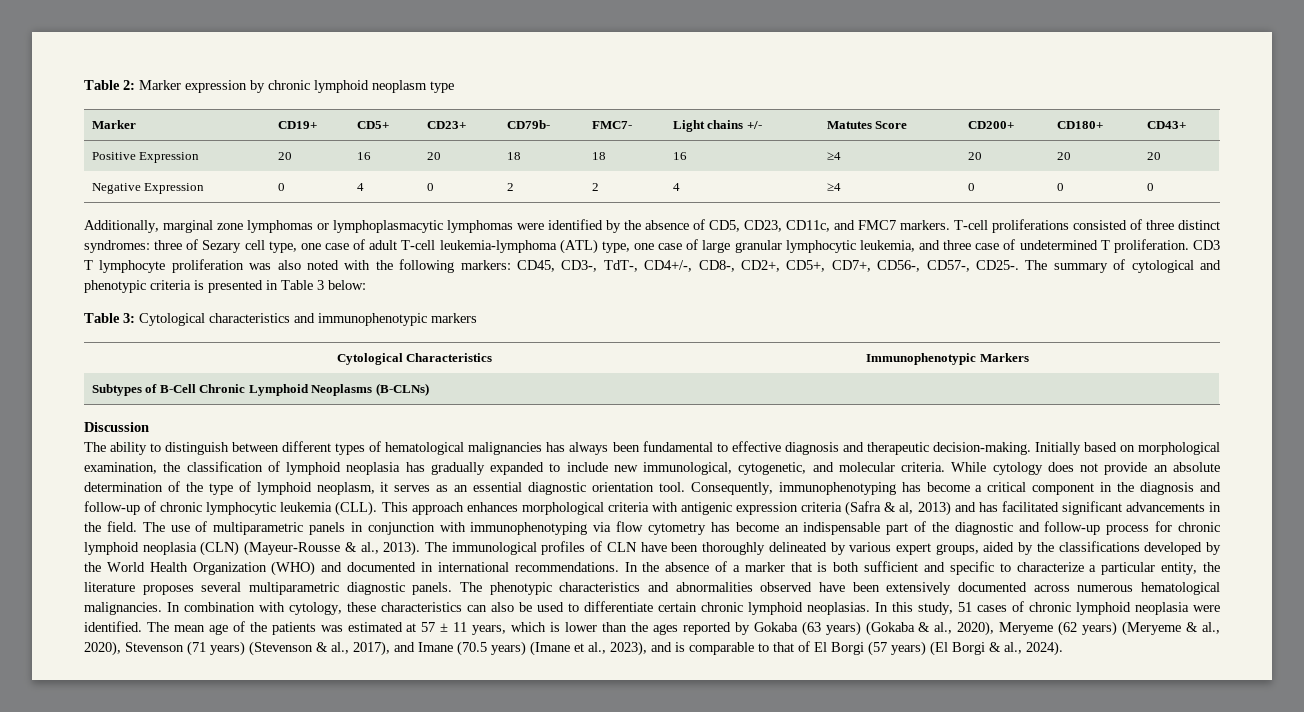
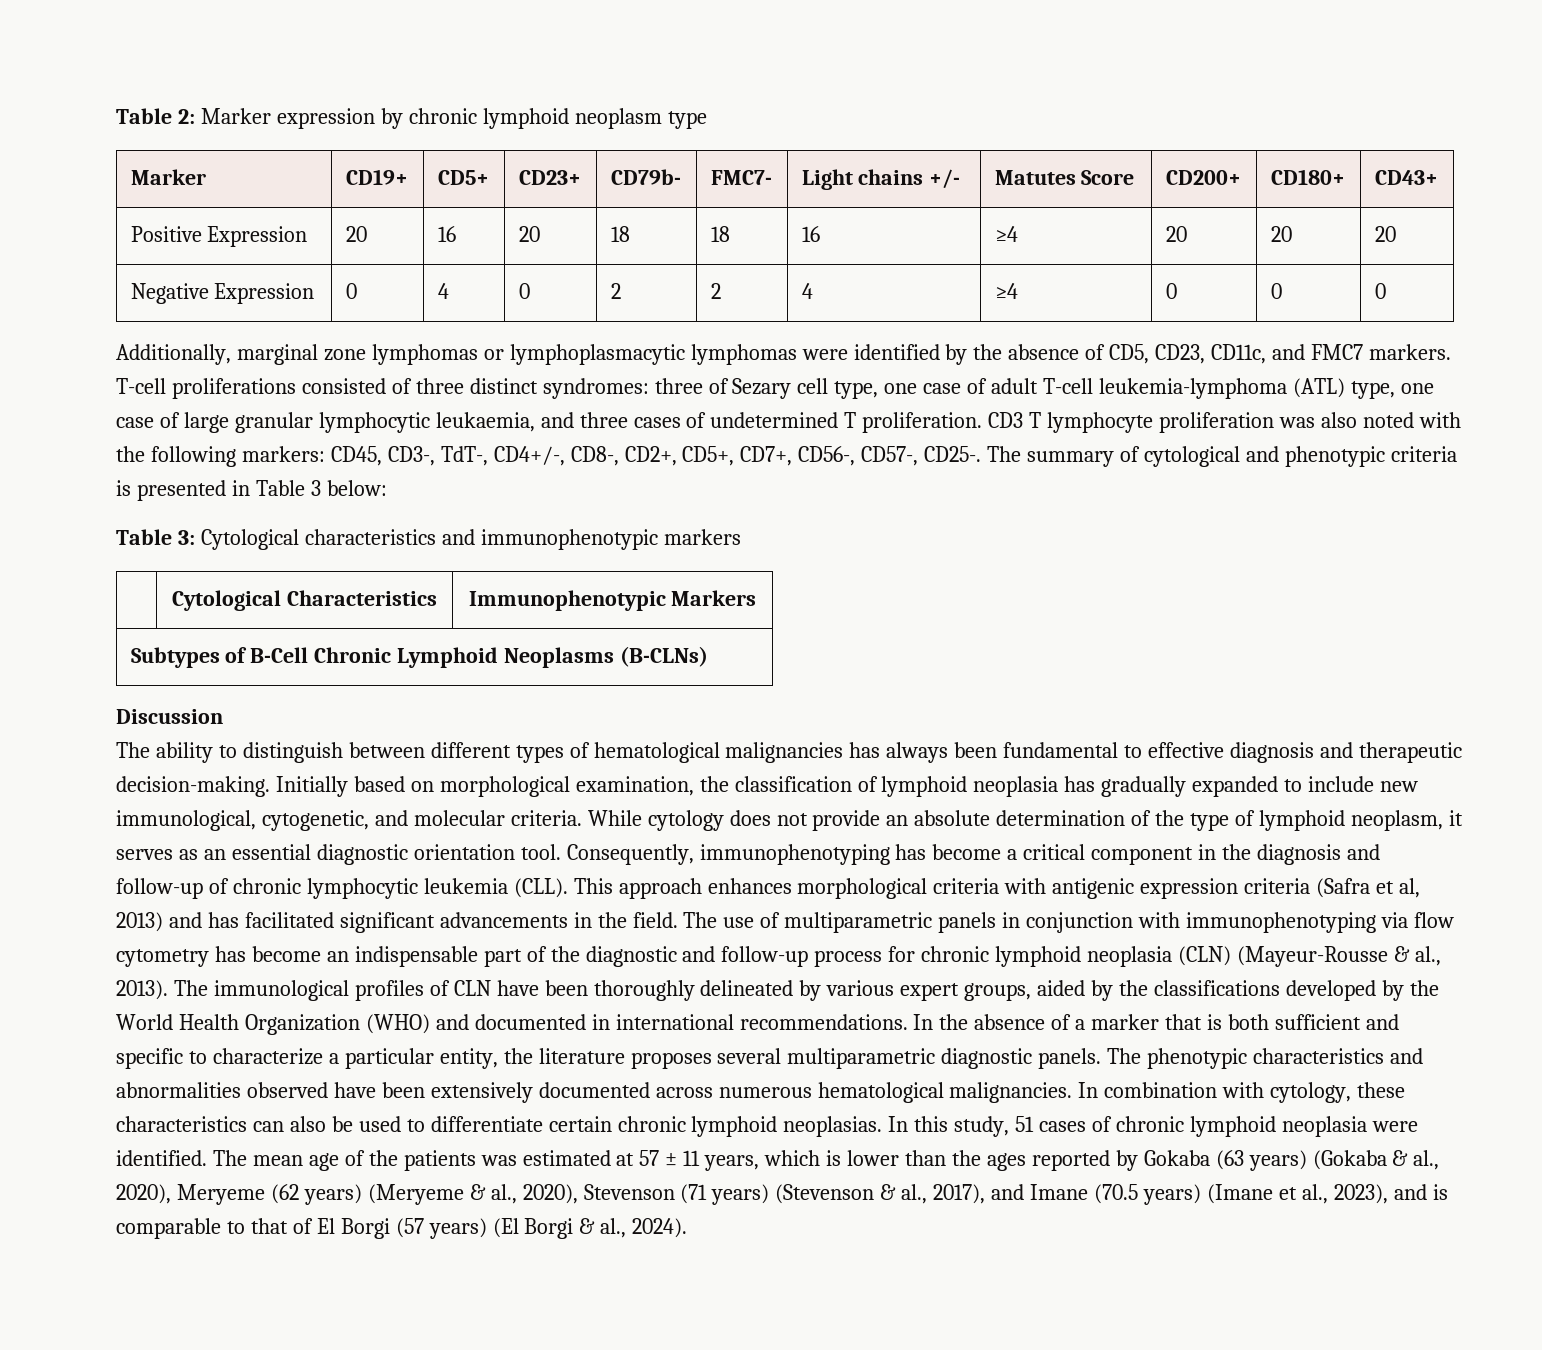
- T-cell proliferations consisted of three distinct syndromes: three of Sezary cell type, one case of adult T-cell leukemia-lymphoma (ATL) type, one case of large granular lymphocytic leukemia, and three case of undetermined T proliferation.
+ T-cell proliferations consisted of three distinct syndromes: three of Sezary cell type, one case of adult T-cell leukemia-lymphoma (ATL) type, one case of large granular lymphocytic leukaemia, and three cases of undetermined T proliferation.
- This approach enhances morphological criteria with antigenic expression criteria (Safra & al, 2013) and has facilitated significant advancements in the field.
+ This approach enhances morphological criteria with antigenic expression criteria (Safra et al, 2013) and has facilitated significant advancements in the field.

